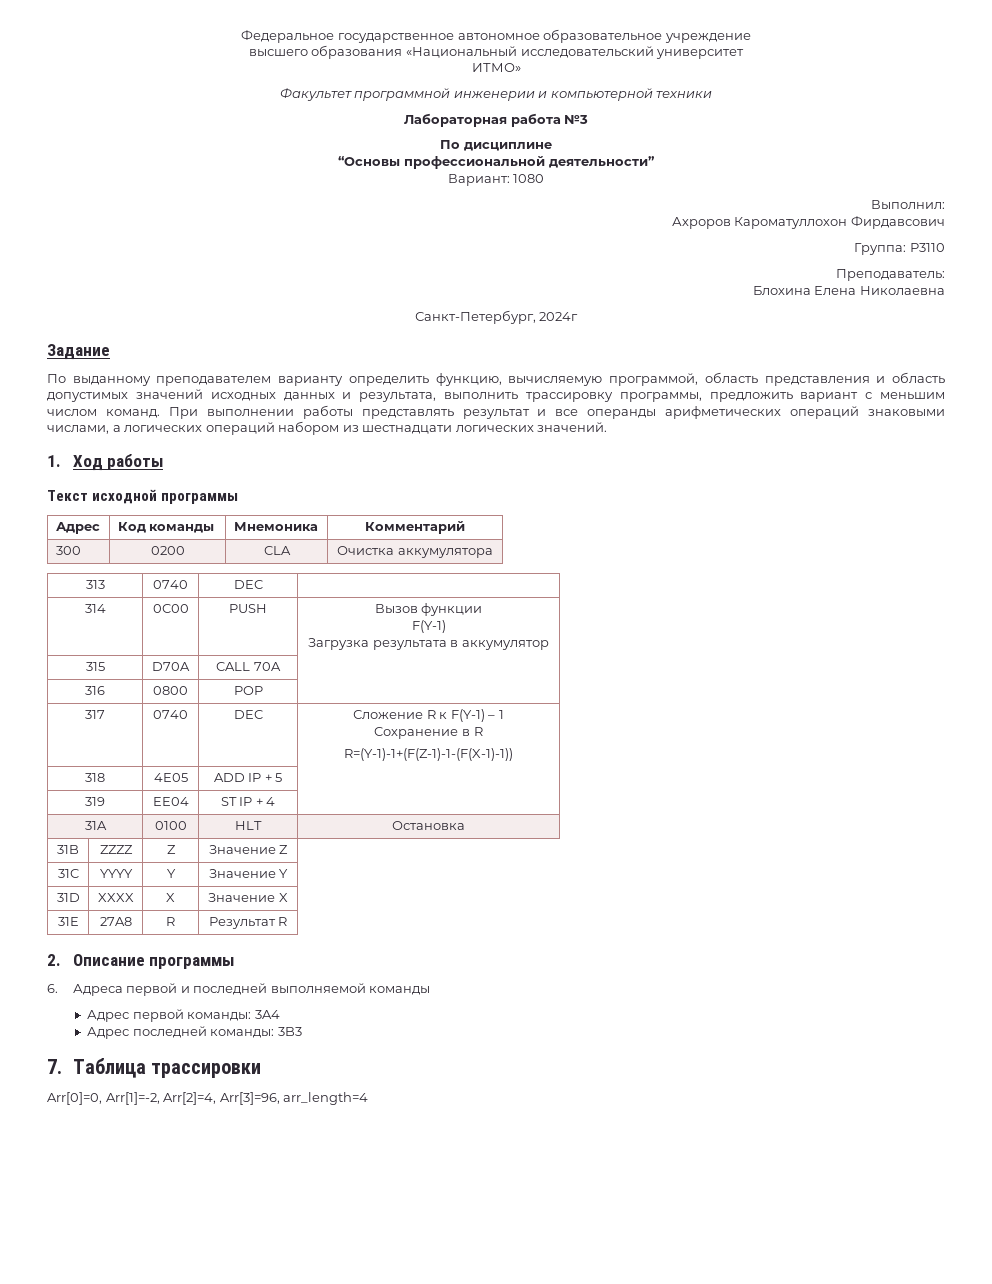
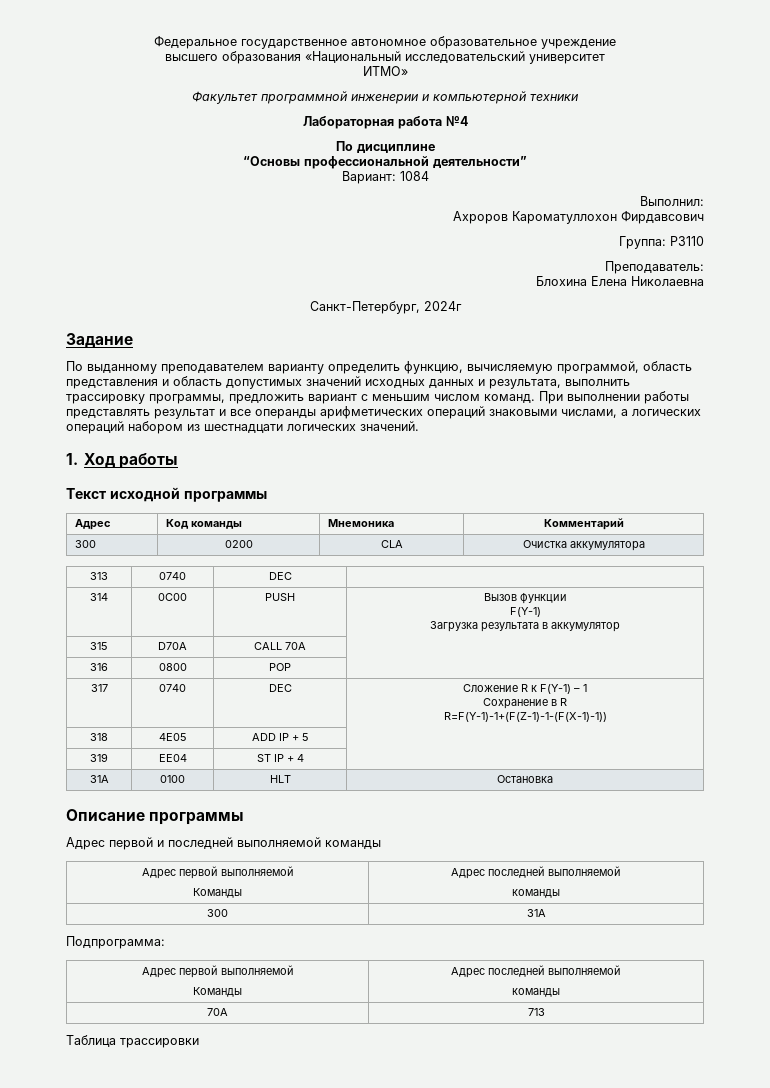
- Лабораторная работа №3
+ Лабораторная работа №4
- Вариант: 1080
+ Вариант: 1084
  317 | 0740 | DEC | Сложение R к F(Y-1) – 1
  Cохранение в R
- R=(Y-1)-1+(F(Z-1)-1-(F(X-1)-1))
+ R=F(Y-1)-1+(F(Z-1)-1-(F(X-1)-1))
- 31B | ZZZZ | Z | Значение Z
- 31C | YYYY | Y | Значение Y
- 31D | XXXX | X | Значение X
- 31E | 27A8 | R | Результат R
- 2. Описание программы
+ Описание программы
- 6. Адреса первой и последней выполняемой команды
- Адрес первой команды: 3A4
- Адрес последней команды: 3B3
- 7. Таблица трассировки
- Arr[0]=0, Arr[1]=-2, Arr[2]=4, Arr[3]=96, arr_length=4
+ Адрес первой и последней выполняемой команды
+ Адрес первой выполняемой
+ Команды | Адрес последней выполняемой
+ команды
+ 300 | 31A
+ Подпрограмма:
+ Адрес первой выполняемой
+ Команды | Адрес последней выполняемой
+ команды
+ 70А | 713
+ Таблица трассировки

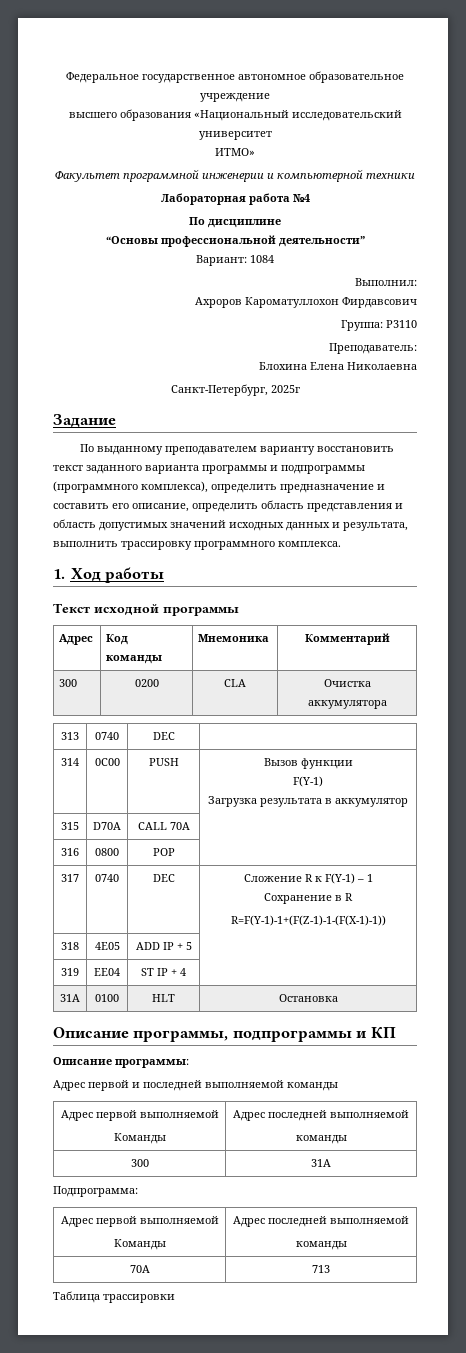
- Санкт-Петербург, 2024г
+ Санкт-Петербург, 2025г
- По выданному преподавателем варианту определить функцию, вычисляемую программой, область представления и область допустимых значений исходных данных и результата, выполнить трассировку программы, предложить вариант с меньшим числом команд. При выполнении работы представлять результат и все операнды арифметических операций знаковыми числами, а логических операций набором из шестнадцати логических значений.
+ По выданному преподавателем варианту восстановить текст заданного варианта программы и подпрограммы (программного комплекса), определить предназначение и составить его описание, определить область представления и область допустимых значений исходных данных и результата, выполнить трассировку программного комплекса.
- Описание программы
+ Описание программы, подпрограммы и КП
+ Описание программы:

